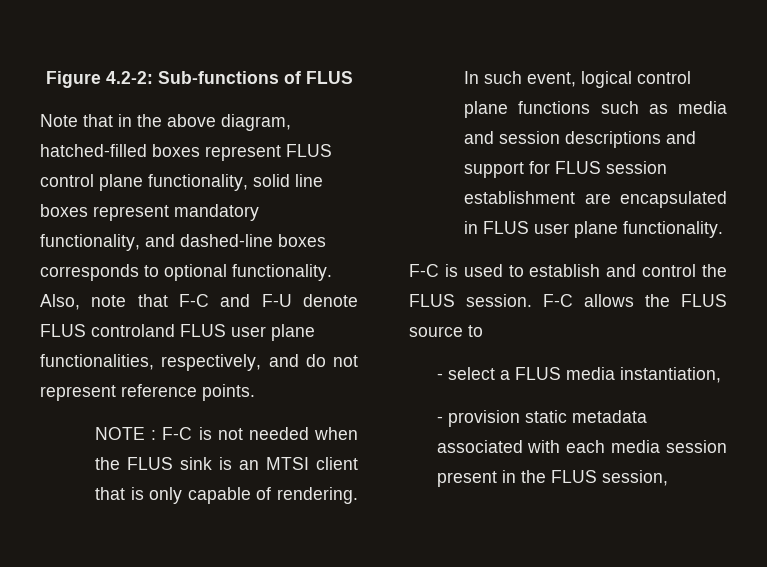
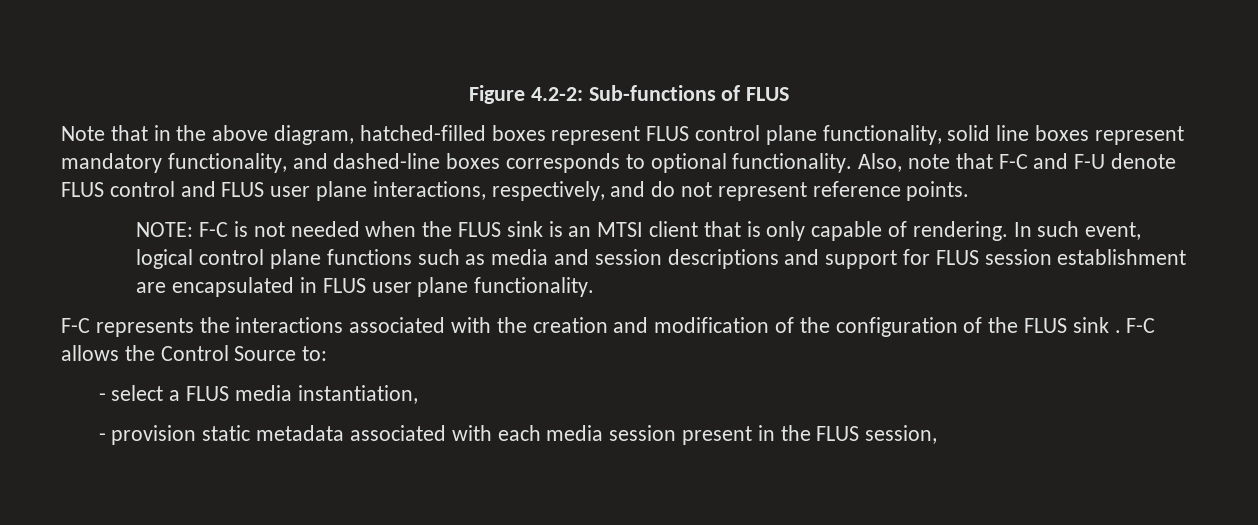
- Also, note that F-C and F-U denote FLUS controland FLUS user plane functionalities, respectively, and do not represent reference points.
+ Also, note that F-C and F-U denote FLUS control and FLUS user plane interactions, respectively, and do not represent reference points.
- NOTE : F-C is not needed when the FLUS sink is an MTSI client that is only capable of rendering.
+ NOTE: F-C is not needed when the FLUS sink is an MTSI client that is only capable of rendering.
- F-C is used to establish and control the FLUS session. F-C allows the FLUS source to
+ F-C represents the interactions associated with the creation and modification of the configuration of the FLUS sink . F-C allows the Control Source to:

